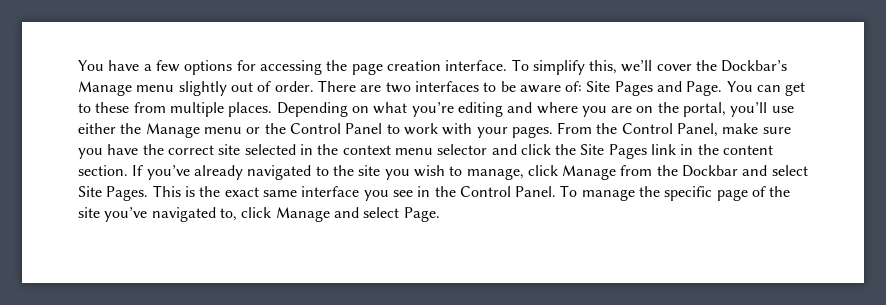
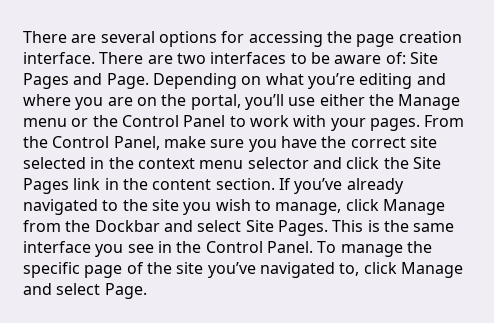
- You have a few options for accessing the page creation interface.
+ There are several options for accessing the page creation interface.
- To simplify this, we’ll cover the Dockbar’s Manage menu slightly out of order.
- You can get to these from multiple places.
- This is the exact same interface you see in the Control Panel.
+ This is the same interface you see in the Control Panel.

